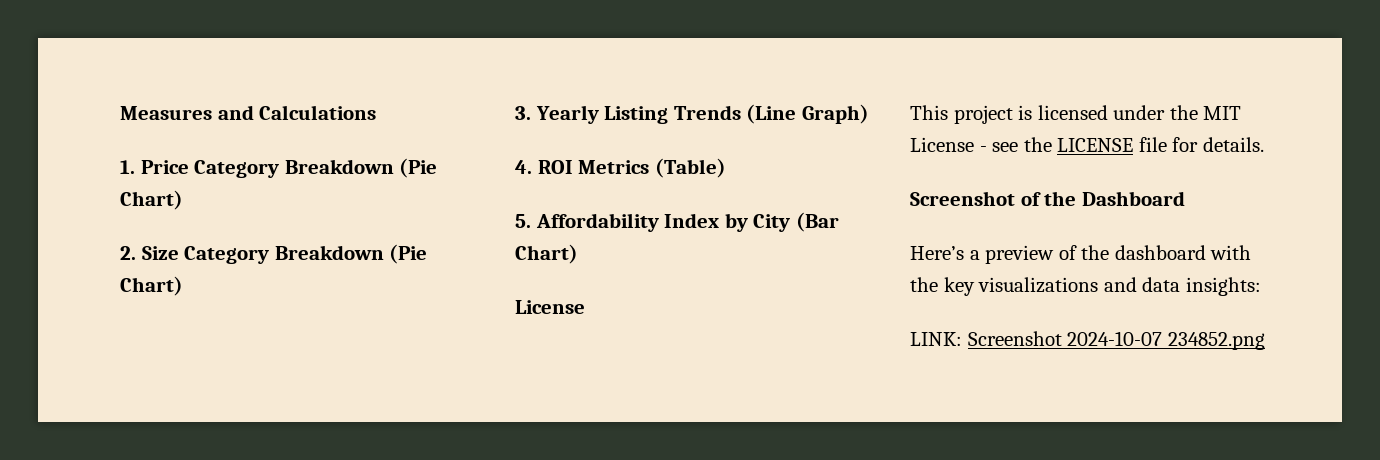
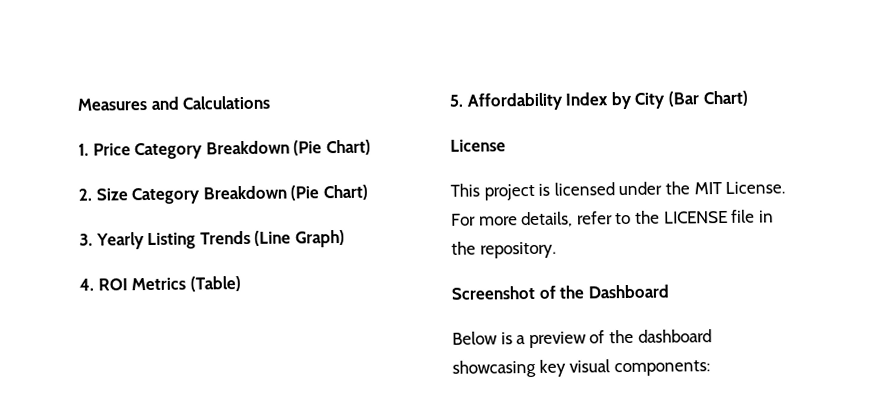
- This project is licensed under the MIT License - see the LICENSE file for details.
+ This project is licensed under the MIT License. For more details, refer to the LICENSE file in the repository.
- Here’s a preview of the dashboard with the key visualizations and data insights:
- LINK: Screenshot 2024-10-07 234852.png
+ Below is a preview of the dashboard showcasing key visual components:

